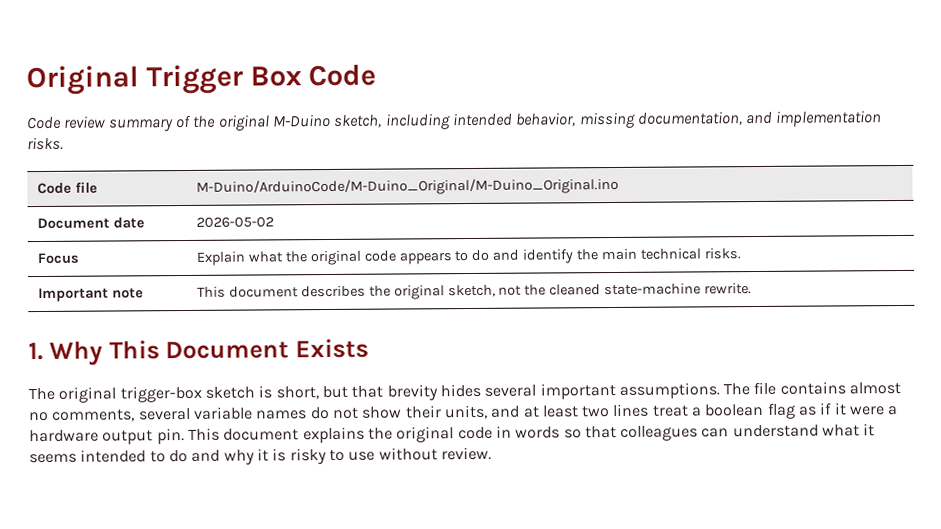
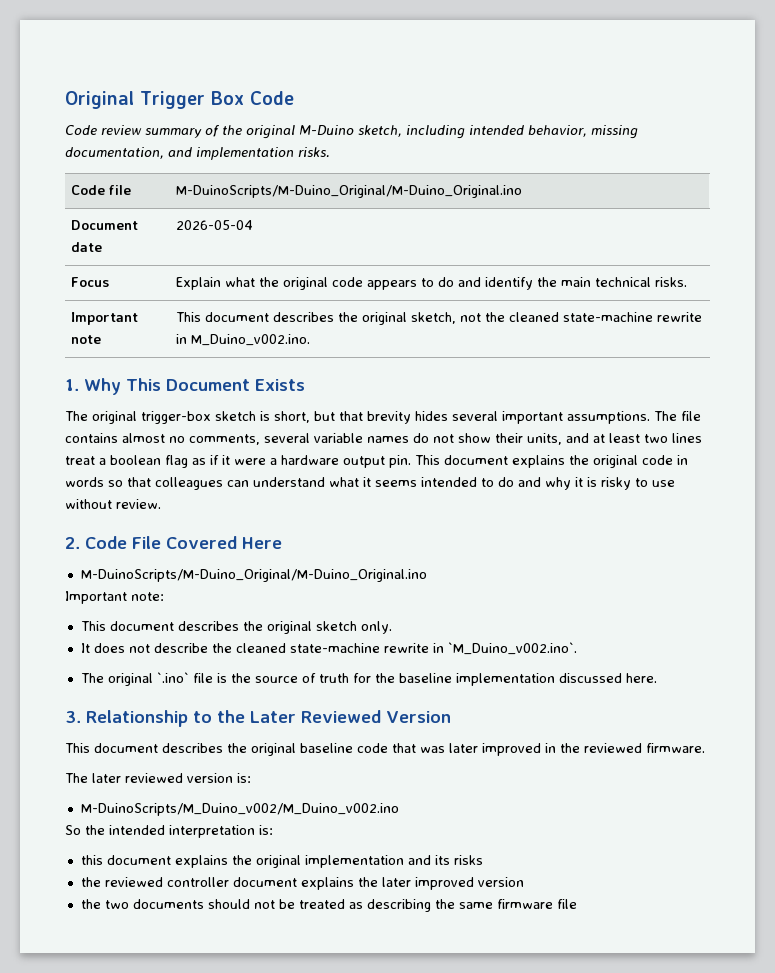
- Code file | M-Duino/ArduinoCode/M-Duino_Original/M-Duino_Original.ino
+ Code file | M-DuinoScripts/M-Duino_Original/M-Duino_Original.ino
- Document date | 2026-05-02
+ Document date | 2026-05-04
- Important note | This document describes the original sketch, not the cleaned state-machine rewrite.
+ Important note | This document describes the original sketch, not the cleaned state-machine rewrite in M_Duino_v002.ino.
+ 2. Code File Covered Here
+ M-DuinoScripts/M-Duino_Original/M-Duino_Original.ino
+ Important note:
+ This document describes the original sketch only.
+ It does not describe the cleaned state-machine rewrite in `M_Duino_v002.ino`.
+ The original `.ino` file is the source of truth for the baseline implementation discussed here.
+ 3. Relationship to the Later Reviewed Version
+ This document describes the original baseline code that was later improved in the reviewed firmware.
+ The later reviewed version is:
+ M-DuinoScripts/M_Duino_v002/M_Duino_v002.ino
+ So the intended interpretation is:
+ this document explains the original implementation and its risks
+ the reviewed controller document explains the later improved version
+ the two documents should not be treated as describing the same firmware file

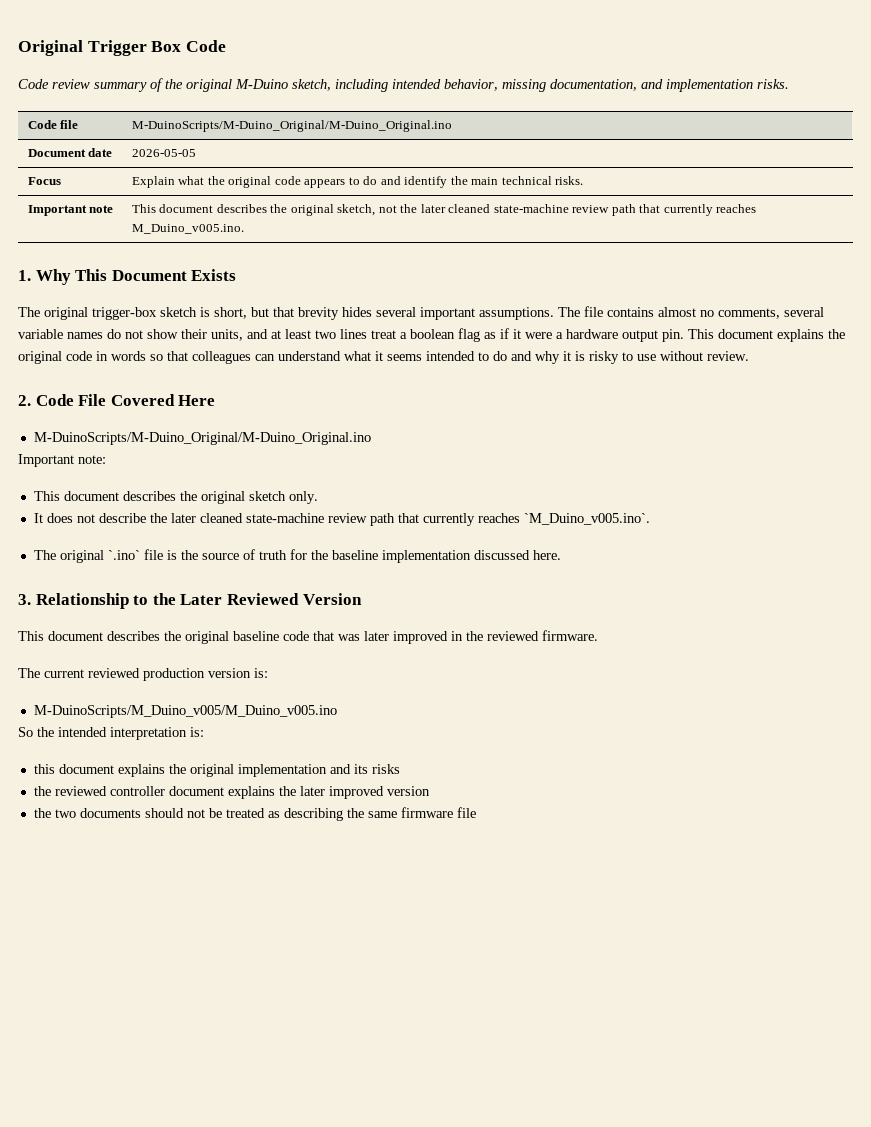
- Document date | 2026-05-04
+ Document date | 2026-05-05
- Important note | This document describes the original sketch, not the cleaned state-machine rewrite in M_Duino_v002.ino.
+ Important note | This document describes the original sketch, not the later cleaned state-machine review path that currently reaches M_Duino_v005.ino.
- It does not describe the cleaned state-machine rewrite in `M_Duino_v002.ino`.
+ It does not describe the later cleaned state-machine review path that currently reaches `M_Duino_v005.ino`.
- The later reviewed version is:
+ The current reviewed production version is:
- M-DuinoScripts/M_Duino_v002/M_Duino_v002.ino
+ M-DuinoScripts/M_Duino_v005/M_Duino_v005.ino

